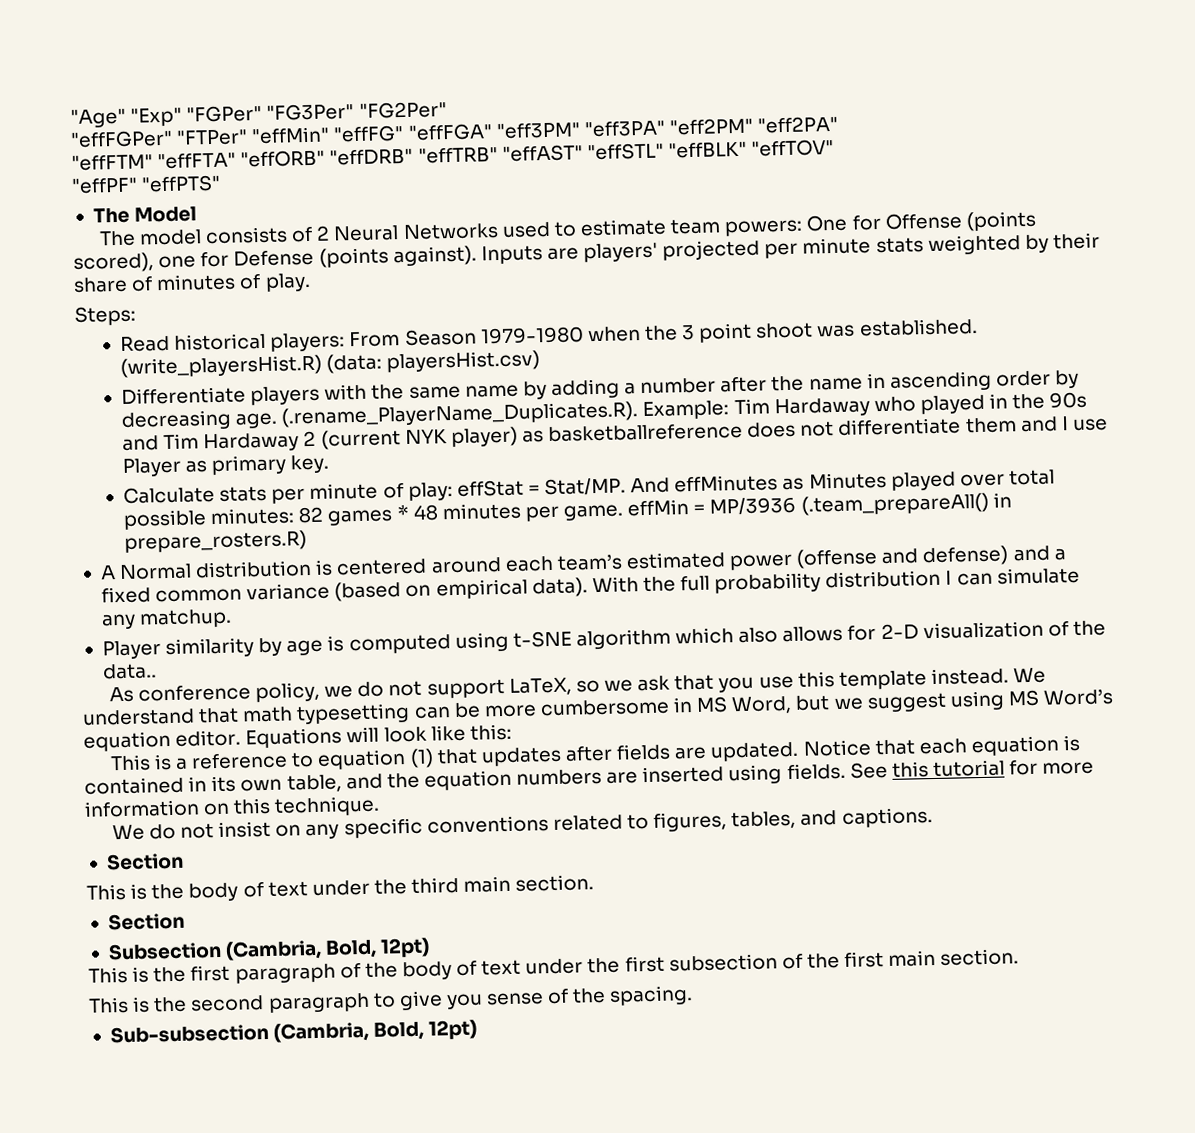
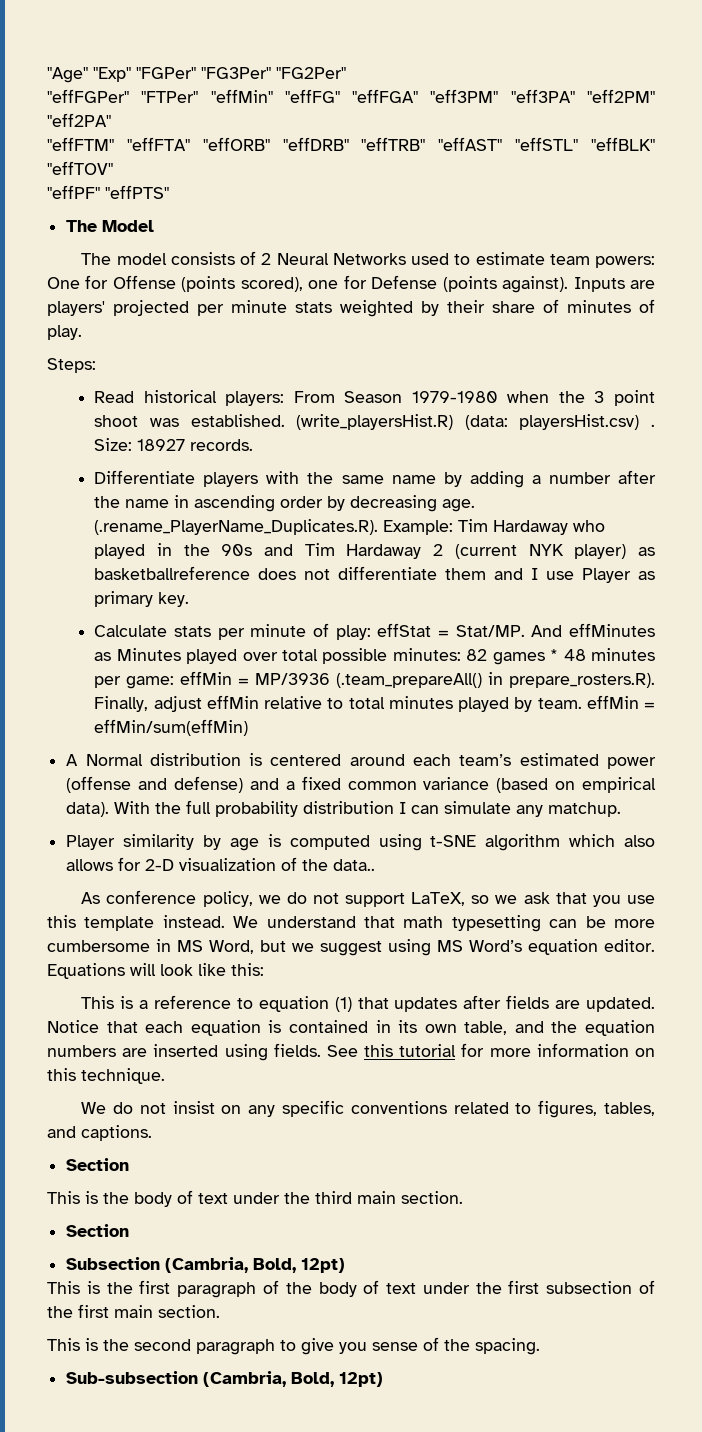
- (write_playersHist.R) (data: playersHist.csv)
+ (write_playersHist.R) (data: playersHist.csv) . Size: 18927 records.
- And effMinutes as Minutes played over total possible minutes: 82 games * 48 minutes per game. effMin = MP/3936 (.team_prepareAll() in prepare_rosters.R)
+ And effMinutes as Minutes played over total possible minutes: 82 games * 48 minutes per game: effMin = MP/3936 (.team_prepareAll() in prepare_rosters.R). Finally, adjust effMin relative to total minutes played by team. effMin = effMin/sum(effMin)

